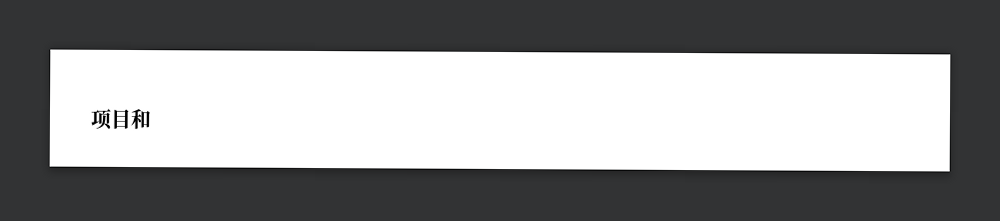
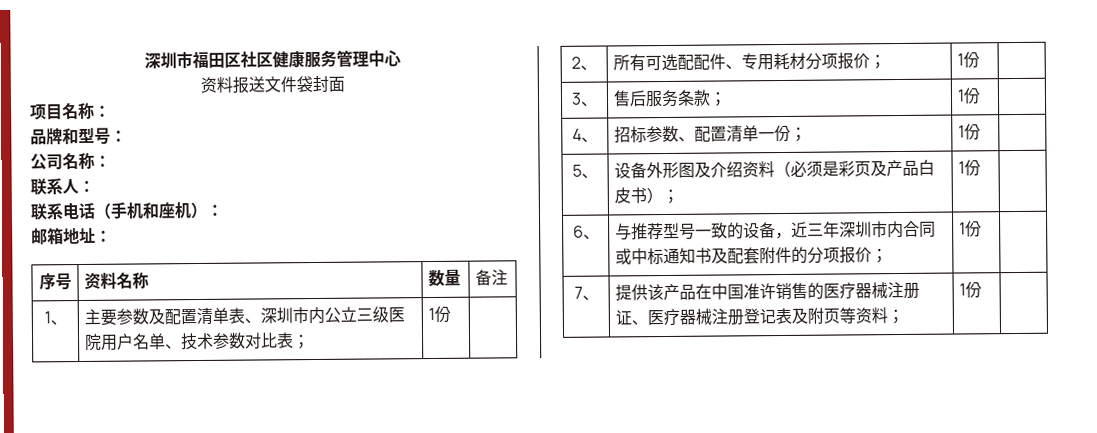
- 项目和
+ 深圳市福田区社区健康服务管理中心
+ 资料报送文件袋封面
+ 项目名称：
+ 品牌和型号：
+ 公司名称：
+ 联系人：
+ 联系电话（手机和座机）：
+ 邮箱地址：
+ 序号 | 资料名称 | 数量 | 备注
+ 1、 | 主要参数及配置清单表、深圳市内公立三级医院用户名单、技术参数对比表； | 1份 |
+ 2、 | 所有可选配配件、专用耗材分项报价； | 1份 |
+ 3、 | 售后服务条款； | 1份 |
+ 4、 | 招标参数、配置清单一份； | 1份 |
+ 5、 | 设备外形图及介绍资料（必须是彩页及产品白皮书）； | 1份 |
+ 6、 | 与推荐型号一致的设备，近三年深圳市内合同或中标通知书及配套附件的分项报价； | 1份 |
+ 7、 | 提供该产品在中国准许销售的医疗器械注册证、医疗器械注册登记表及附页等资料； | 1份 |

